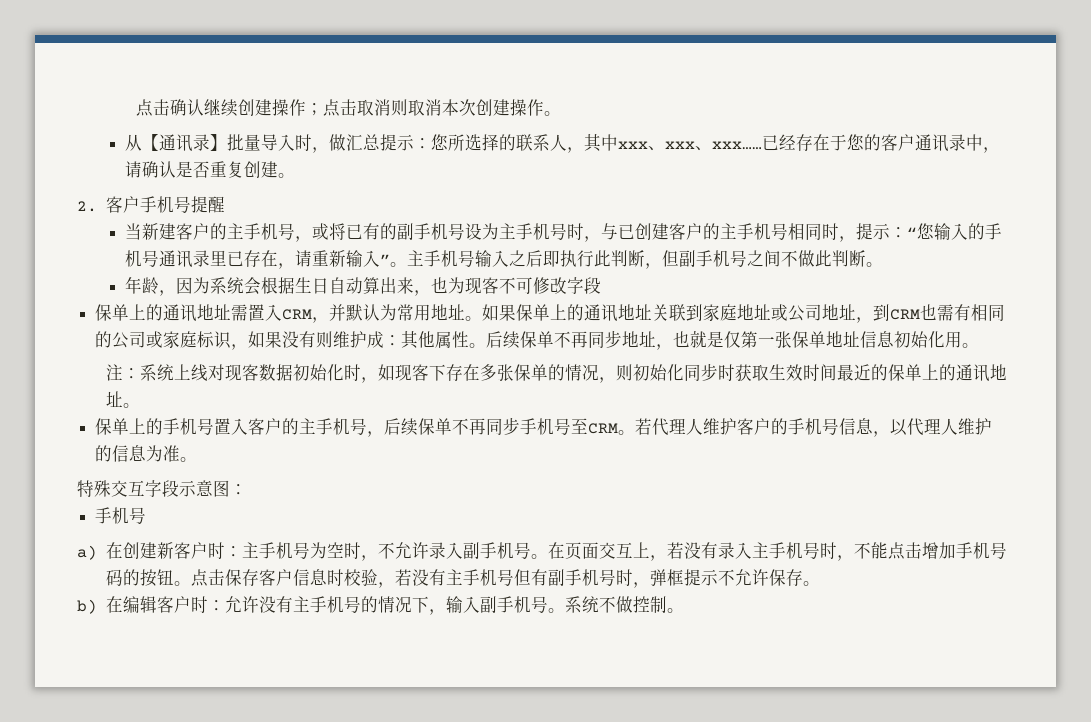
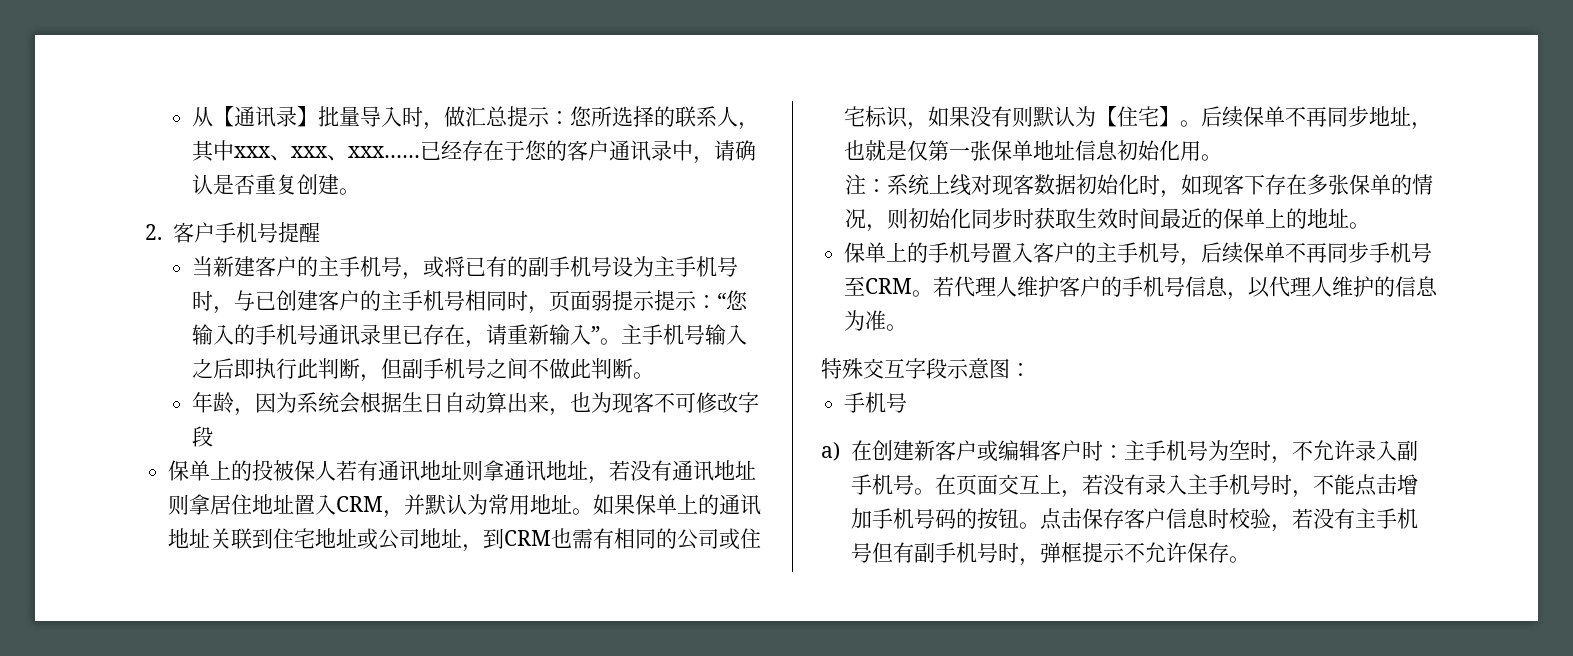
- 点击确认继续创建操作；点击取消则取消本次创建操作。
- 当新建客户的主手机号，或将已有的副手机号设为主手机号时，与已创建客户的主手机号相同时，提示：“您输入的手机号通讯录里已存在，请重新输入”。
+ 当新建客户的主手机号，或将已有的副手机号设为主手机号时，与已创建客户的主手机号相同时，页面弱提示提示：“您输入的手机号通讯录里已存在，请重新输入”。
- 保单上的通讯地址需置入CRM，并默认为常用地址。
+ 保单上的投被保人若有通讯地址则拿通讯地址，若没有通讯地址则拿居住地址置入CRM，并默认为常用地址。
- 如果保单上的通讯地址关联到家庭地址或公司地址，到CRM也需有相同的公司或家庭标识，如果没有则维护成：其他属性。
+ 如果保单上的通讯地址关联到住宅地址或公司地址，到CRM也需有相同的公司或住宅标识，如果没有则默认为【住宅】。
- 注：系统上线对现客数据初始化时，如现客下存在多张保单的情况，则初始化同步时获取生效时间最近的保单上的通讯地址。
+ 注：系统上线对现客数据初始化时，如现客下存在多张保单的情况，则初始化同步时获取生效时间最近的保单上的地址。
- a)在创建新客户时：主手机号为空时，不允许录入副手机号。
+ a)在创建新客户或编辑客户时：主手机号为空时，不允许录入副手机号。
- b)在编辑客户时：允许没有主手机号的情况下，输入副手机号。系统不做控制。

